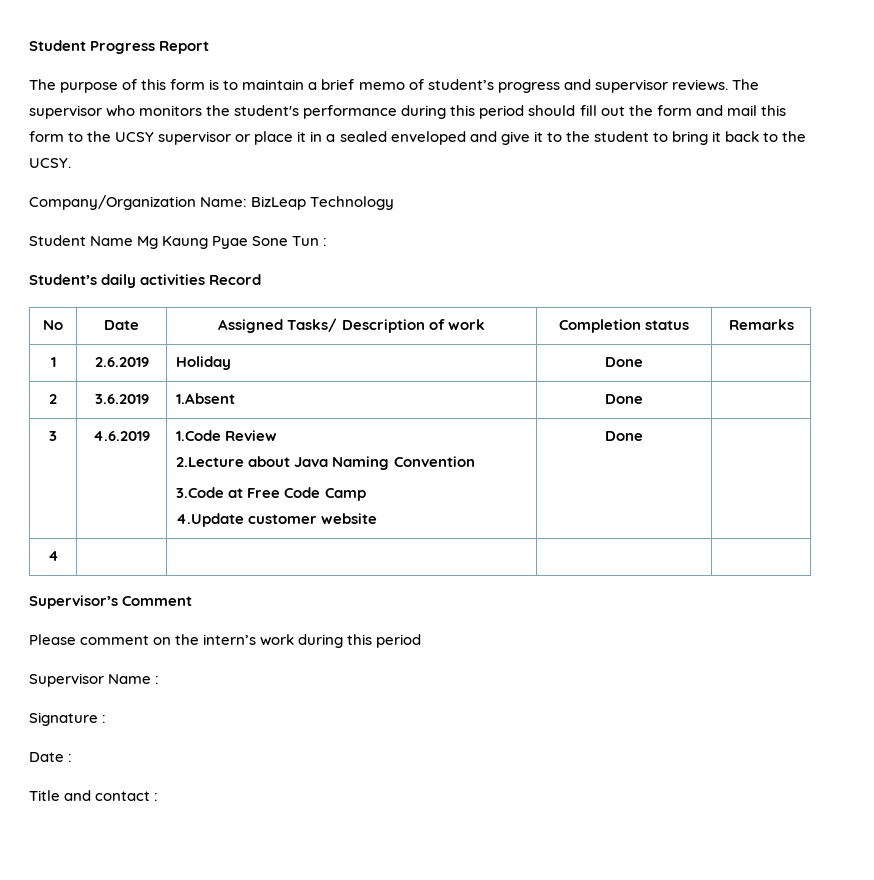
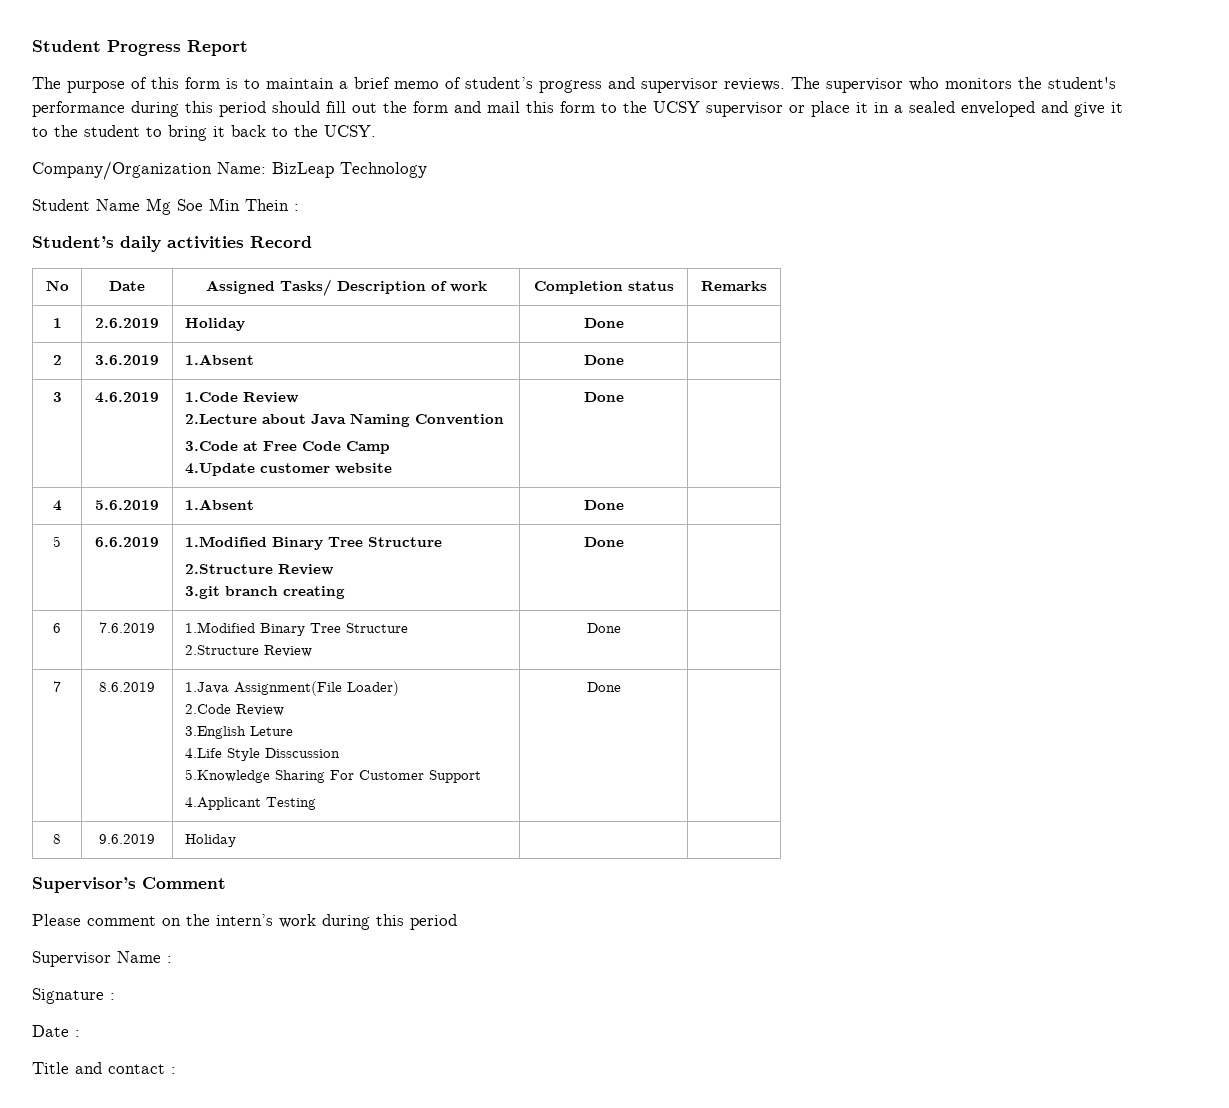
- Student Name Mg Kaung Pyae Sone Tun :
+ Student Name Mg Soe Min Thein :
- 4 | | | |
+ 4 | 5.6.2019 | 1.Absent | Done |
+ 5 | 6.6.2019 | 1.Modified Binary Tree Structure
+ 2.Structure Review
+ 3.git branch creating | Done |
+ 6 | 7.6.2019 | 1.Modified Binary Tree Structure
+ 2.Structure Review | Done |
+ 7 | 8.6.2019 | 1.Java Assignment(File Loader)
+ 2.Code Review
+ 3.English Leture
+ 4.Life Style Disscussion
+ 5.Knowledge Sharing For Customer Support
+ 4.Applicant Testing | Done |
+ 8 | 9.6.2019 | Holiday | |

